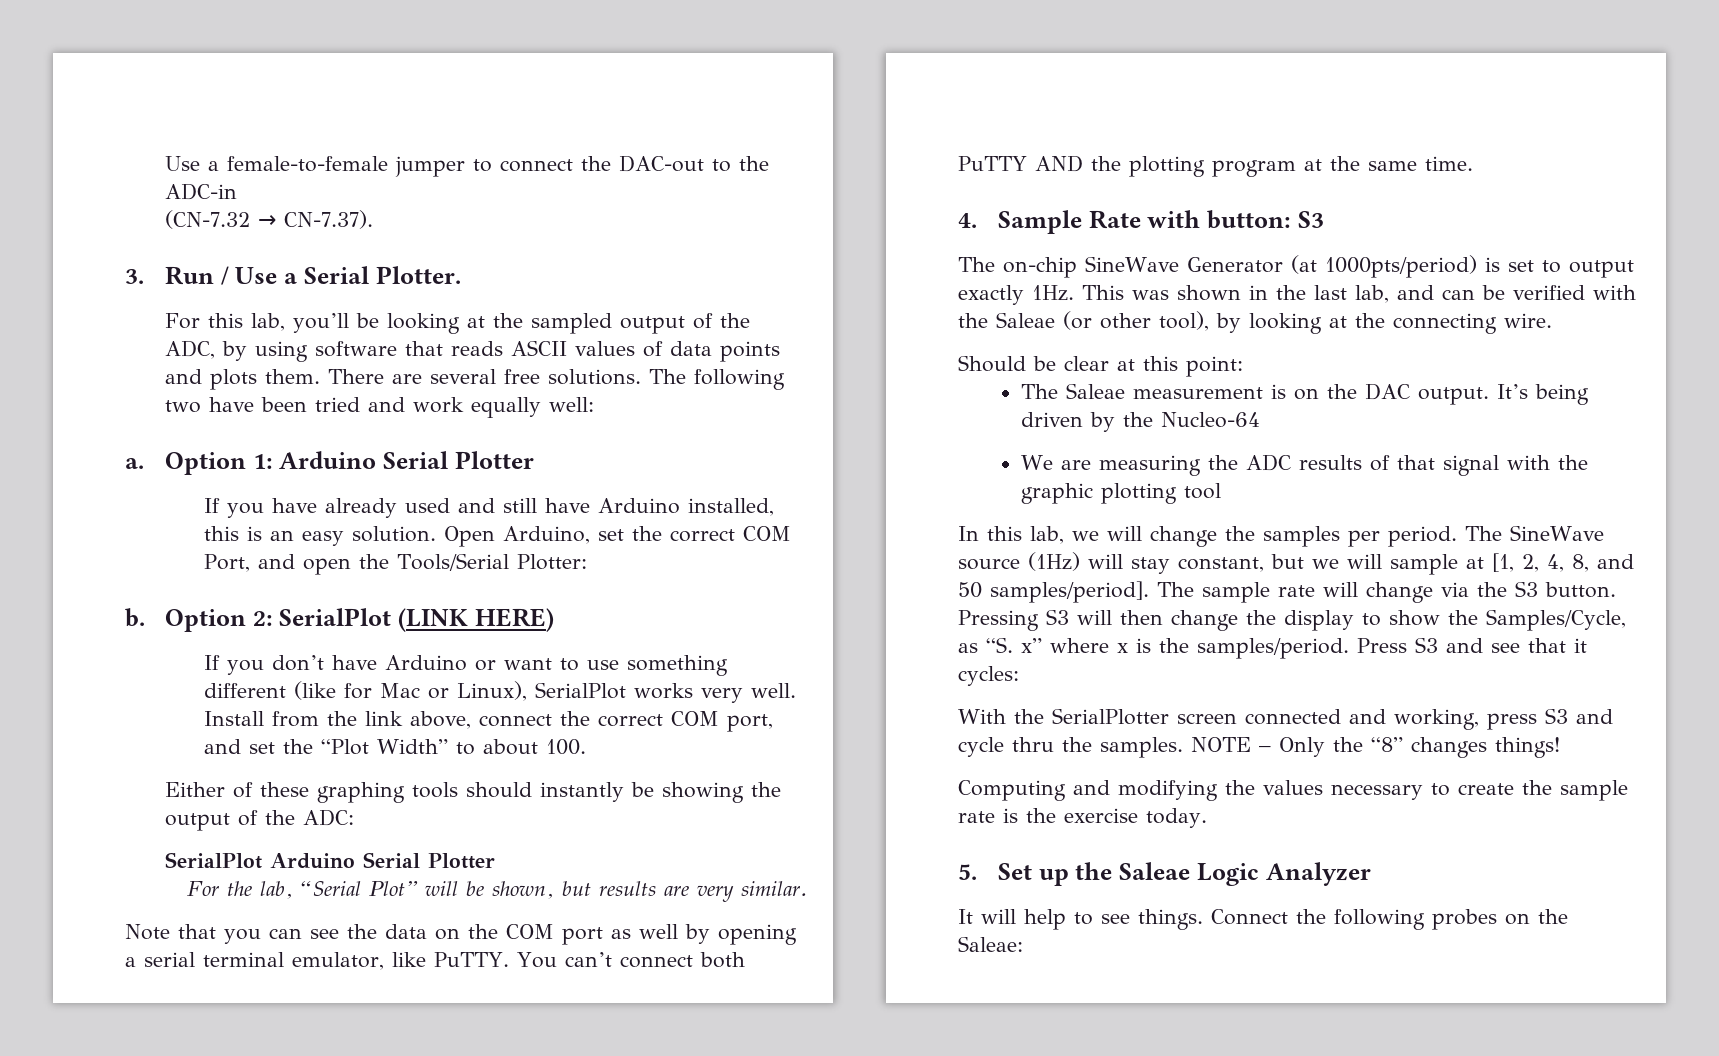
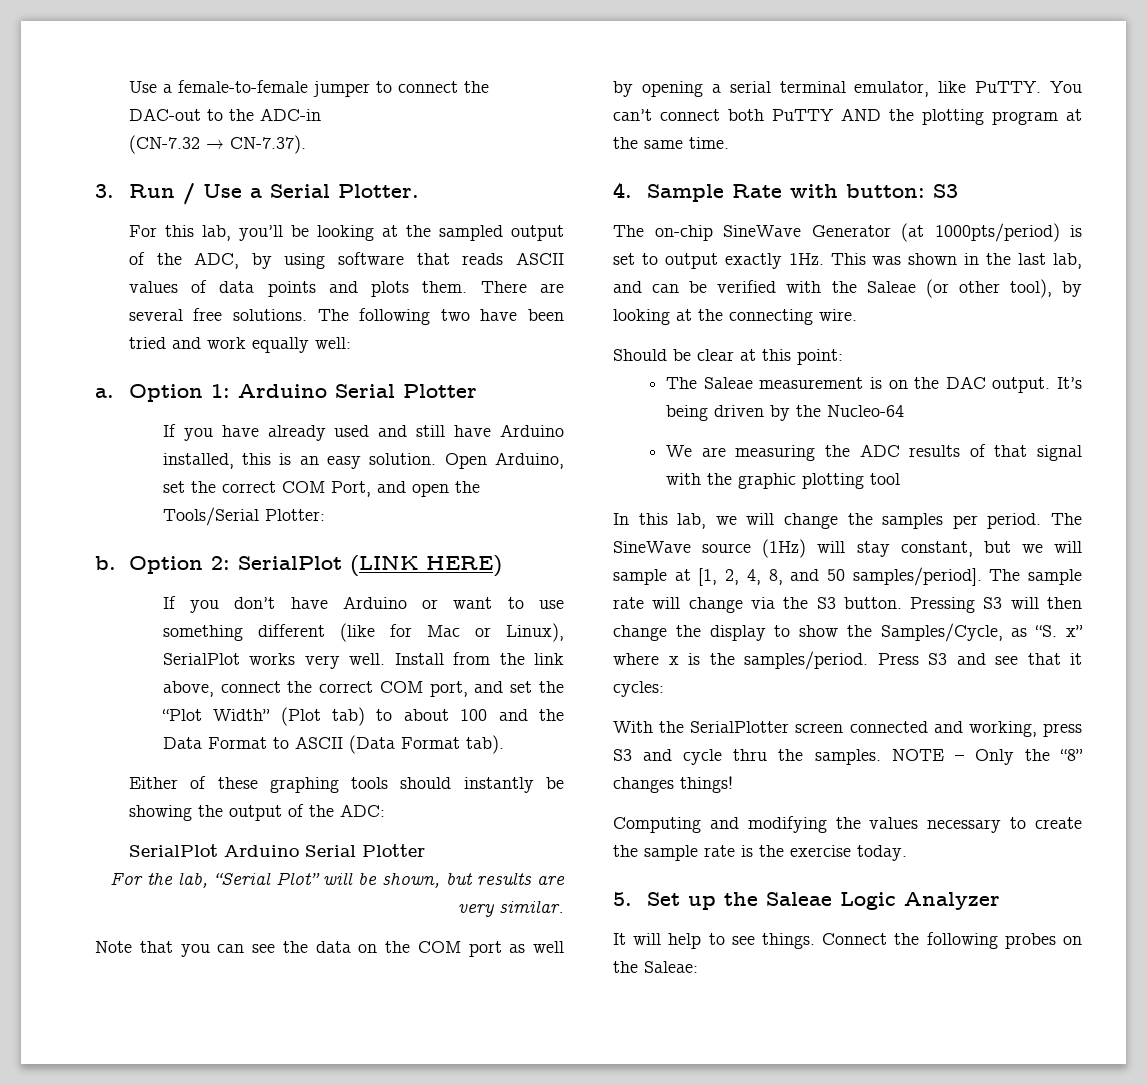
- Install from the link above, connect the correct COM port, and set the “Plot Width” to about 100.
+ Install from the link above, connect the correct COM port, and set the “Plot Width” (Plot tab) to about 100 and the Data Format to ASCII (Data Format tab).

